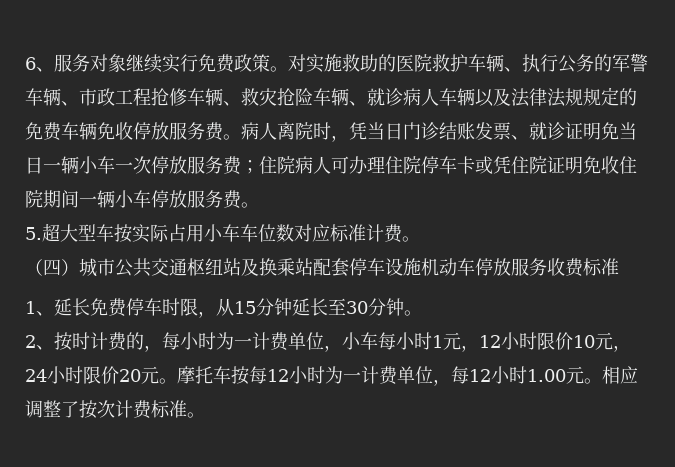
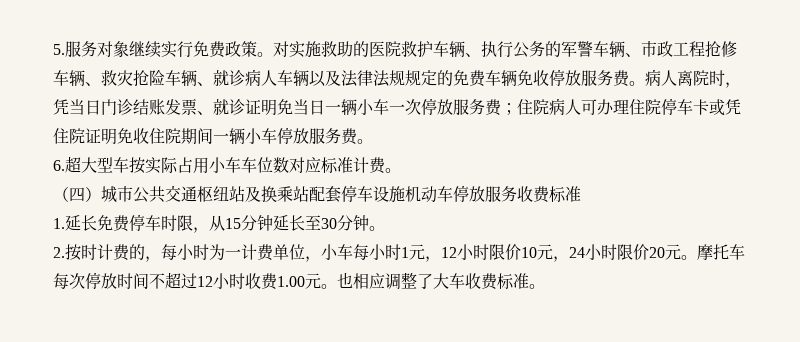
- 6、服务对象继续实行免费政策。
+ 5.服务对象继续实行免费政策。
- 5.超大型车按实际占用小车车位数对应标准计费。
+ 6.超大型车按实际占用小车车位数对应标准计费。
- 1、延长免费停车时限，从15分钟延长至30分钟。
+ 1.延长免费停车时限，从15分钟延长至30分钟。
- 2、按时计费的，每小时为一计费单位，小车每小时1元，12小时限价10元，24小时限价20元。
+ 2.按时计费的，每小时为一计费单位，小车每小时1元，12小时限价10元，24小时限价20元。
- 摩托车按每12小时为一计费单位，每12小时1.00元。
+ 摩托车每次停放时间不超过12小时收费1.00元。
- 相应调整了按次计费标准。
+ 也相应调整了大车收费标准。

